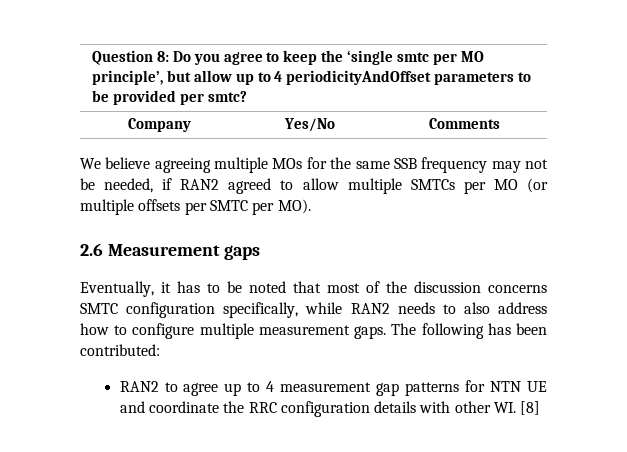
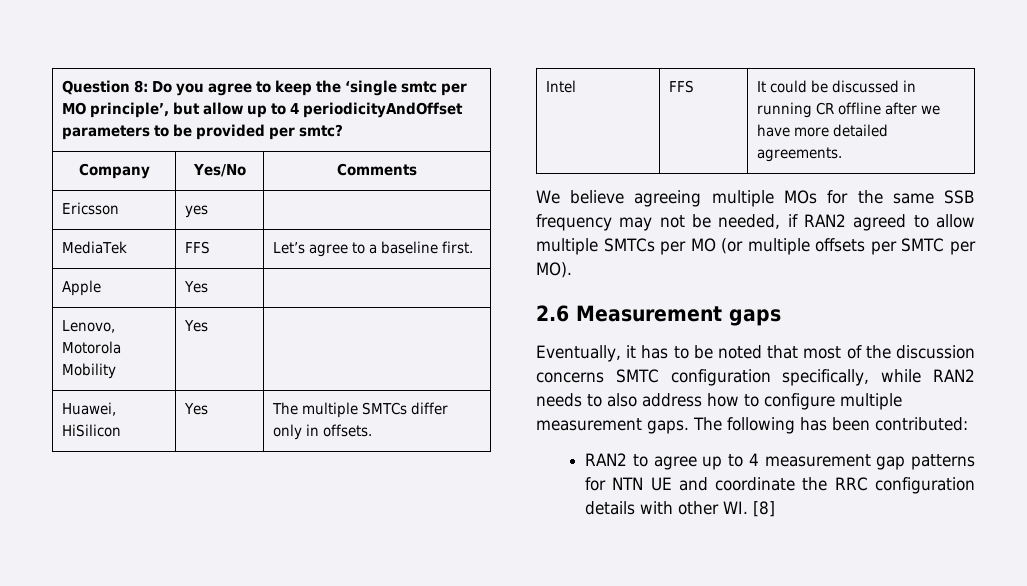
+ Ericsson | yes |
+ MediaTek | FFS | Let’s agree to a baseline first.
+ Apple | Yes |
+ Lenovo, Motorola Mobility | Yes |
+ Huawei, HiSilicon | Yes | The multiple SMTCs differ only in offsets.
+ Intel | FFS | It could be discussed in running CR offline after we have more detailed agreements.

